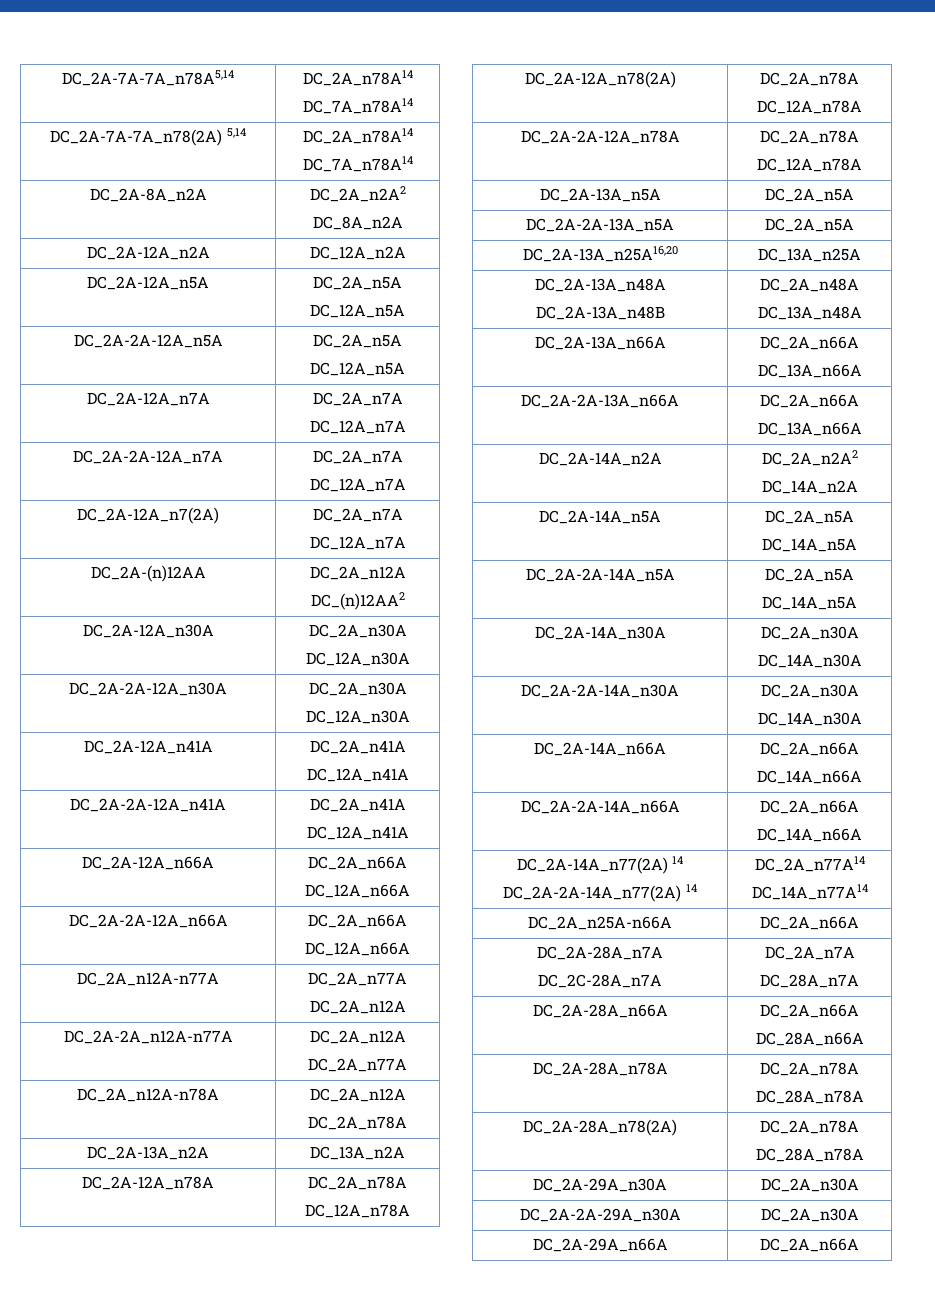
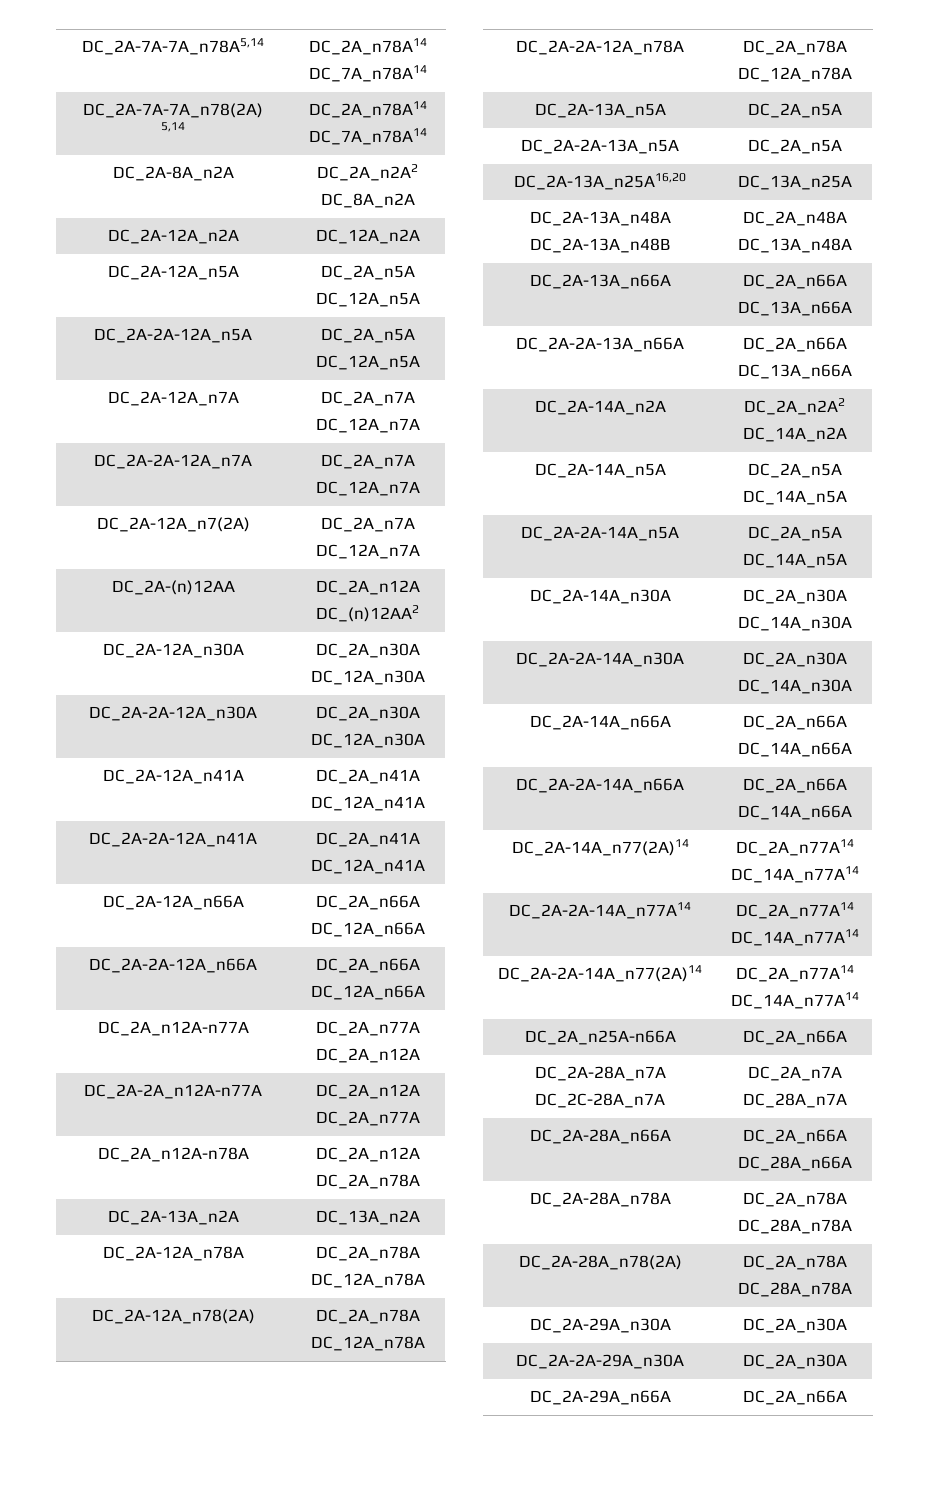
- DC_2A-14A_n77(2A) 14
- DC_2A-2A-14A_n77(2A) 14 | DC_2A_n77A14
+ DC_2A-14A_n77(2A)14 | DC_2A_n77A14
+ DC_14A_n77A14
+ DC_2A-2A-14A_n77A14 | DC_2A_n77A14
+ DC_14A_n77A14
+ DC_2A-2A-14A_n77(2A)14 | DC_2A_n77A14

